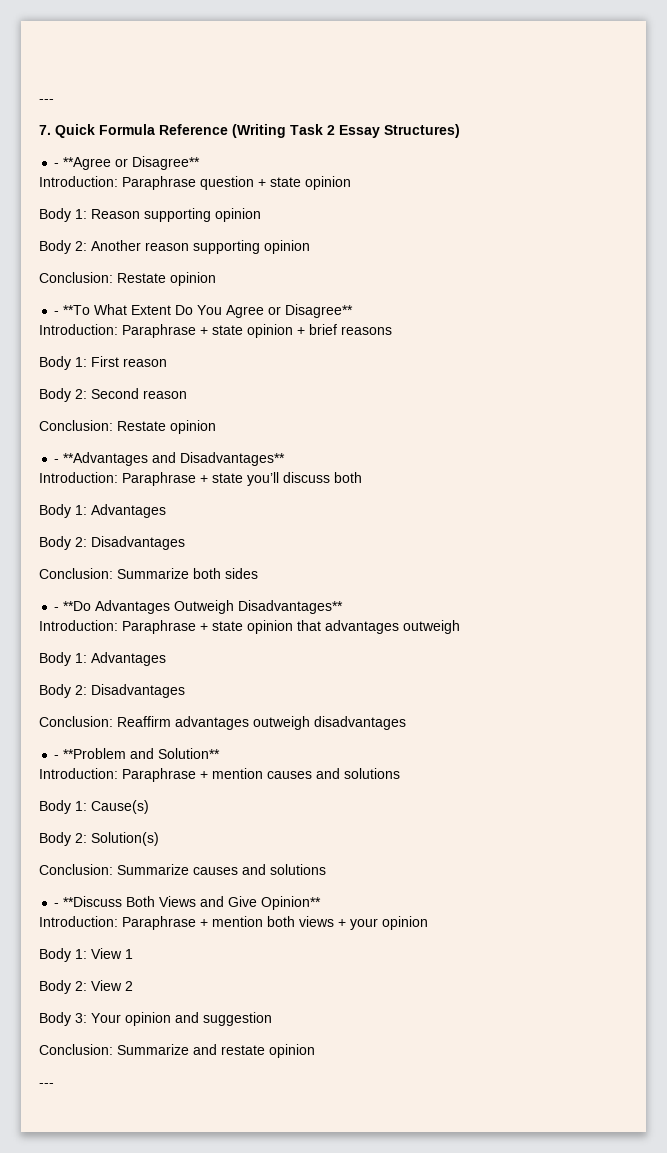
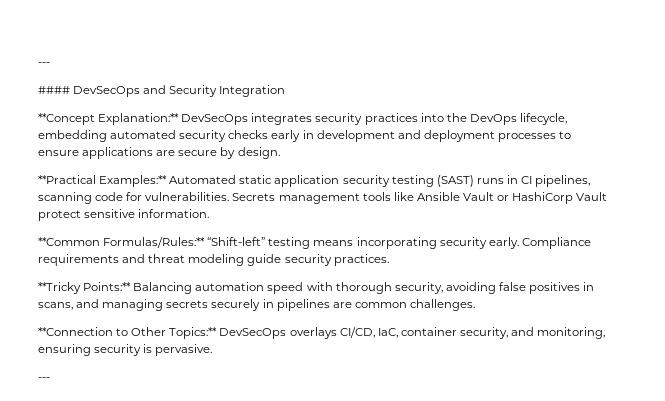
- 7. Quick Formula Reference (Writing Task 2 Essay Structures)
- - **Agree or Disagree**
- Introduction: Paraphrase question + state opinion
- Body 1: Reason supporting opinion
- Body 2: Another reason supporting opinion
- Conclusion: Restate opinion
- - **To What Extent Do You Agree or Disagree**
- Introduction: Paraphrase + state opinion + brief reasons
- Body 1: First reason
- Body 2: Second reason
- Conclusion: Restate opinion
- - **Advantages and Disadvantages**
- Introduction: Paraphrase + state you’ll discuss both
- Body 1: Advantages
- Body 2: Disadvantages
- Conclusion: Summarize both sides
- - **Do Advantages Outweigh Disadvantages**
- Introduction: Paraphrase + state opinion that advantages outweigh
- Body 1: Advantages
- Body 2: Disadvantages
- Conclusion: Reaffirm advantages outweigh disadvantages
- - **Problem and Solution**
- Introduction: Paraphrase + mention causes and solutions
- Body 1: Cause(s)
- Body 2: Solution(s)
- Conclusion: Summarize causes and solutions
- - **Discuss Both Views and Give Opinion**
- Introduction: Paraphrase + mention both views + your opinion
- Body 1: View 1
- Body 2: View 2
- Body 3: Your opinion and suggestion
- Conclusion: Summarize and restate opinion
+ #### DevSecOps and Security Integration
+ **Concept Explanation:** DevSecOps integrates security practices into the DevOps lifecycle, embedding automated security checks early in development and deployment processes to ensure applications are secure by design.
+ **Practical Examples:** Automated static application security testing (SAST) runs in CI pipelines, scanning code for vulnerabilities. Secrets management tools like Ansible Vault or HashiCorp Vault protect sensitive information.
+ **Common Formulas/Rules:** “Shift-left” testing means incorporating security early. Compliance requirements and threat modeling guide security practices.
+ **Tricky Points:** Balancing automation speed with thorough security, avoiding false positives in scans, and managing secrets securely in pipelines are common challenges.
+ **Connection to Other Topics:** DevSecOps overlays CI/CD, IaC, container security, and monitoring, ensuring security is pervasive.

